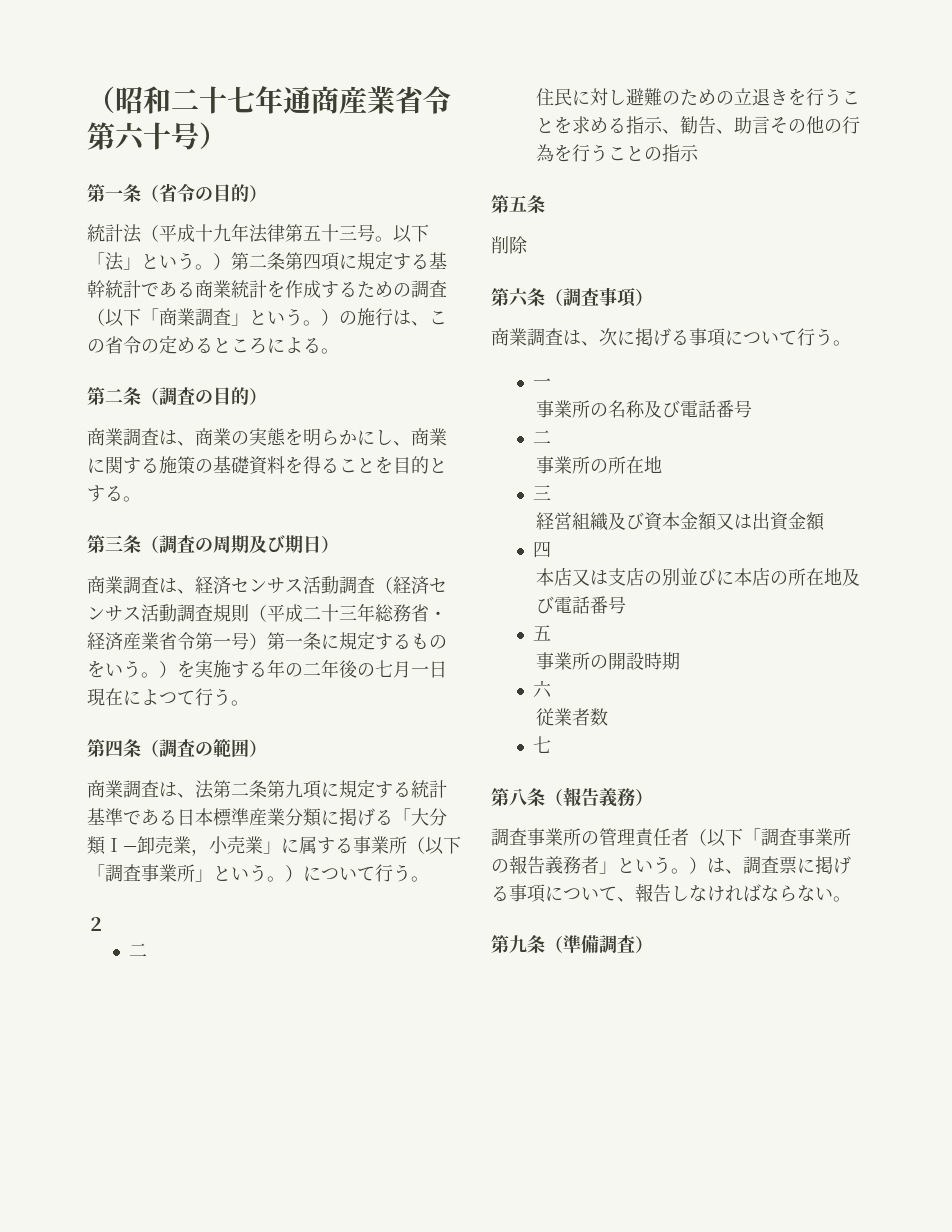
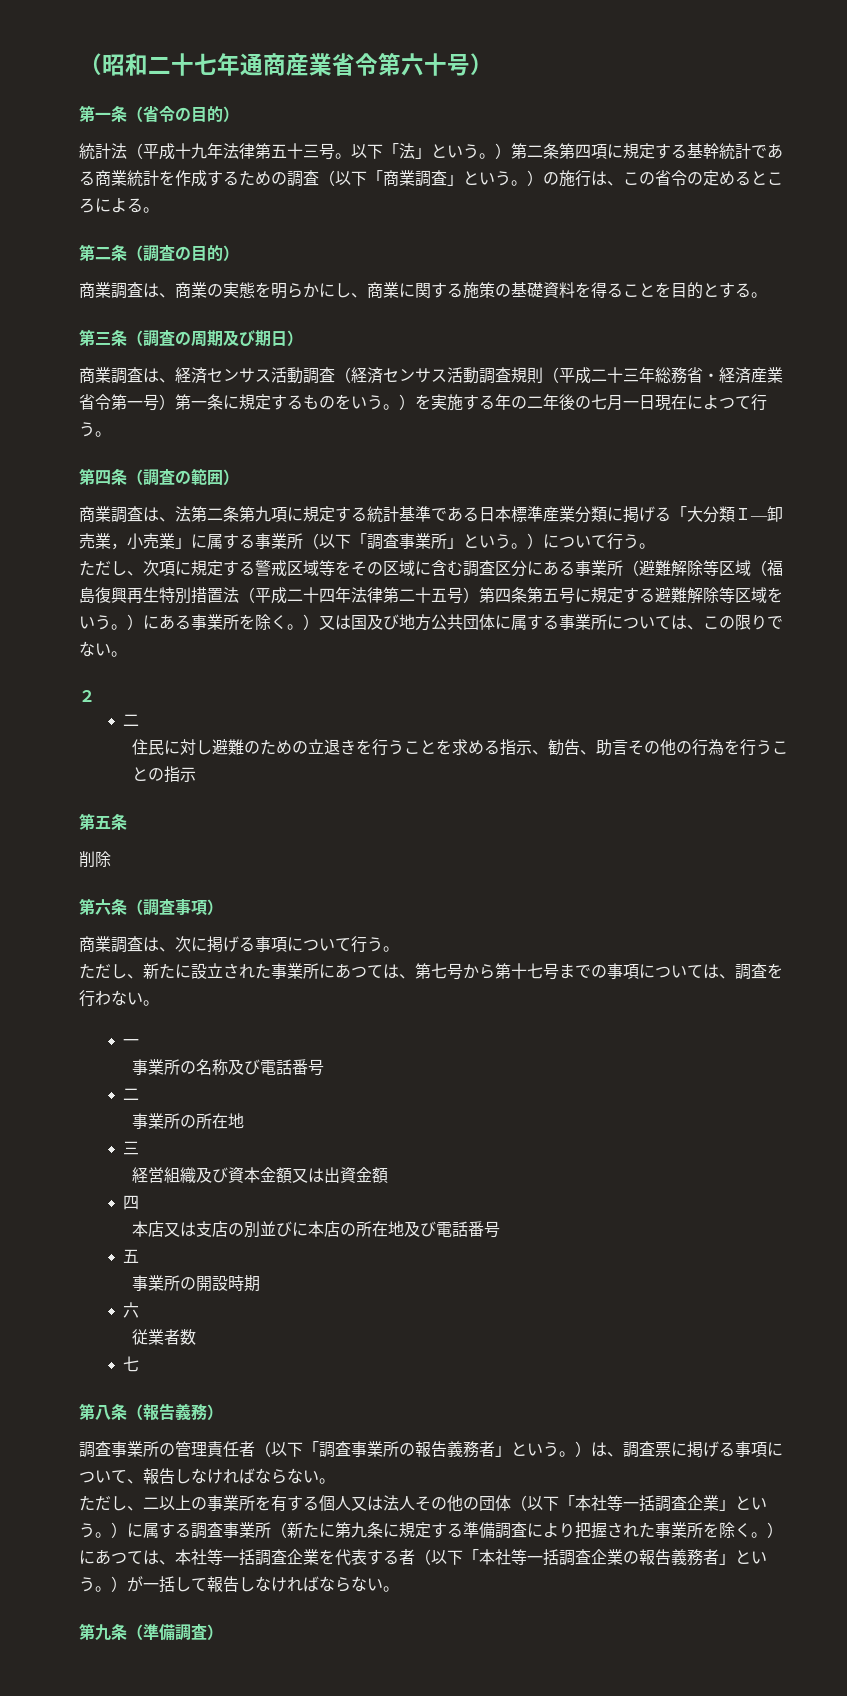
+ ただし、次項に規定する警戒区域等をその区域に含む調査区分にある事業所（避難解除等区域（福島復興再生特別措置法（平成二十四年法律第二十五号）第四条第五号に規定する避難解除等区域をいう。）にある事業所を除く。）又は国及び地方公共団体に属する事業所については、この限りでない。
+ ただし、新たに設立された事業所にあつては、第七号から第十七号までの事項については、調査を行わない。
+ ただし、二以上の事業所を有する個人又は法人その他の団体（以下「本社等一括調査企業」という。）に属する調査事業所（新たに第九条に規定する準備調査により把握された事業所を除く。）にあつては、本社等一括調査企業を代表する者（以下「本社等一括調査企業の報告義務者」という。）が一括して報告しなければならない。

